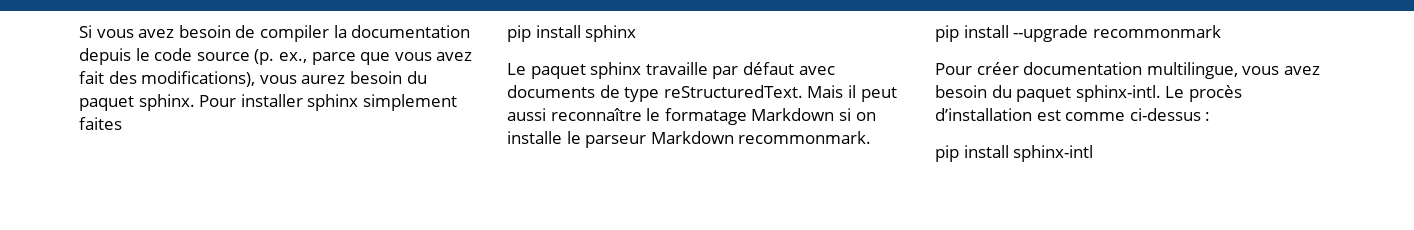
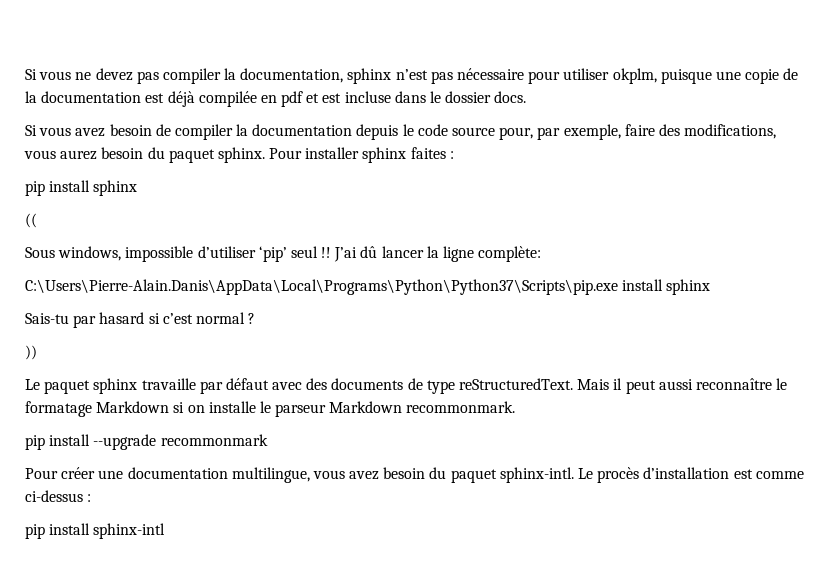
- Si vous avez besoin de compiler la documentation depuis le code source (p. ex., parce que vous avez fait des modifications), vous aurez besoin du paquet sphinx.
+ Si vous ne devez pas compiler la documentation, sphinx n’est pas nécessaire pour utiliser okplm, puisque une copie de la documentation est déjà compilée en pdf et est incluse dans le dossier docs.
+ Si vous avez besoin de compiler la documentation depuis le code source pour, par exemple, faire des modifications, vous aurez besoin du paquet sphinx.
- Pour installer sphinx simplement faites
+ Pour installer sphinx faites :
+ ((
+ Sous windows, impossible d’utiliser ‘pip’ seul !! J’ai dû lancer la ligne complète:
+ C:\Users\Pierre-Alain.Danis\AppData\Local\Programs\Python\Python37\Scripts\pip.exe install sphinx
+ Sais-tu par hasard si c’est normal ?
+ ))
- Le paquet sphinx travaille par défaut avec documents de type reStructuredText.
+ Le paquet sphinx travaille par défaut avec des documents de type reStructuredText.
- Pour créer documentation multilingue, vous avez besoin du paquet sphinx-intl.
+ Pour créer une documentation multilingue, vous avez besoin du paquet sphinx-intl.

